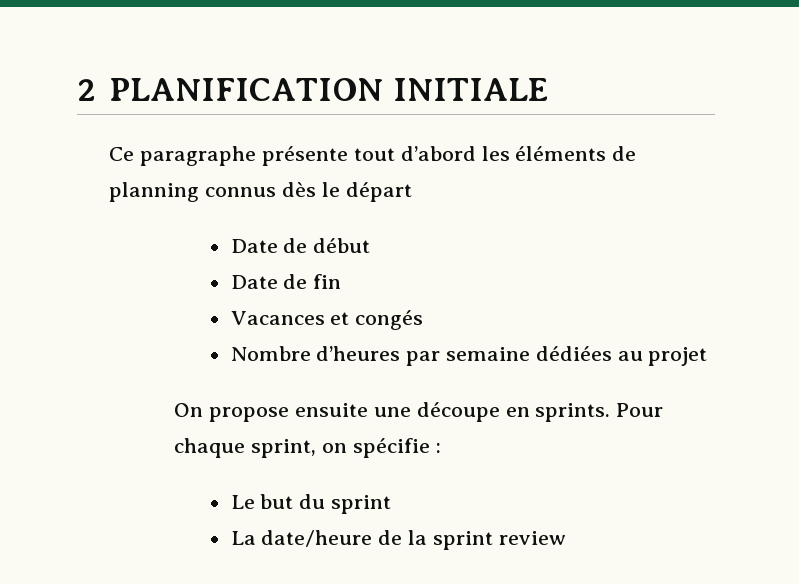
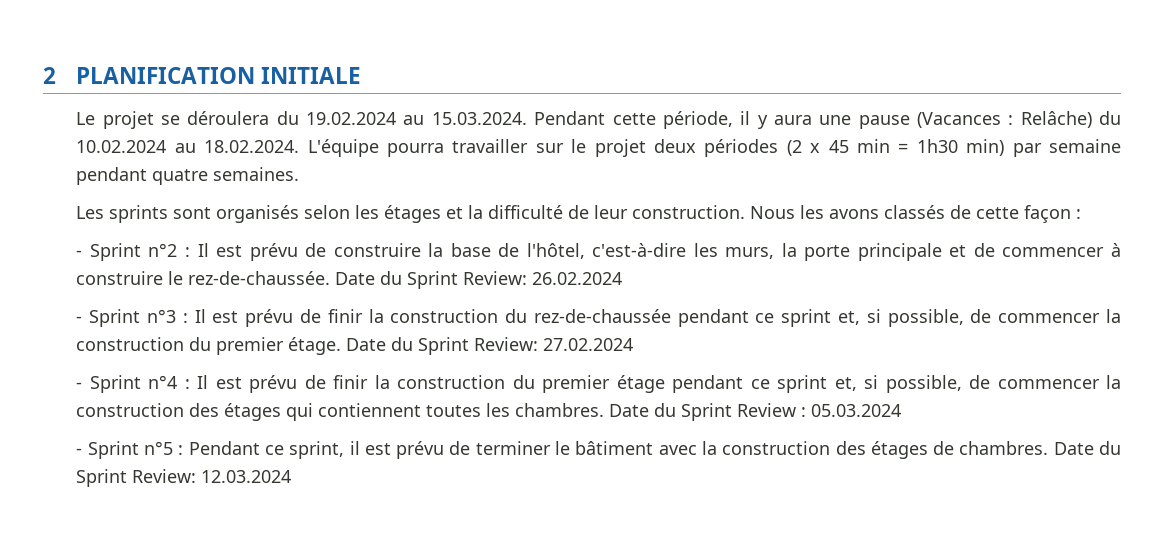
- Ce paragraphe présente tout d’abord les éléments de planning connus dès le départ
- Date de début
- Date de fin
- Vacances et congés
- Nombre d’heures par semaine dédiées au projet
- On propose ensuite une découpe en sprints. Pour chaque sprint, on spécifie :
- Le but du sprint
- La date/heure de la sprint review
+ Le projet se déroulera du 19.02.2024 au 15.03.2024. Pendant cette période, il y aura une pause (Vacances : Relâche) du 10.02.2024 au 18.02.2024. L'équipe pourra travailler sur le projet deux périodes (2 x 45 min = 1h30 min) par semaine pendant quatre semaines.
+ Les sprints sont organisés selon les étages et la difficulté de leur construction. Nous les avons classés de cette façon :
+ - Sprint n°2 : Il est prévu de construire la base de l'hôtel, c'est-à-dire les murs, la porte principale et de commencer à construire le rez-de-chaussée. Date du Sprint Review: 26.02.2024
+ - Sprint n°3 : Il est prévu de finir la construction du rez-de-chaussée pendant ce sprint et, si possible, de commencer la construction du premier étage. Date du Sprint Review: 27.02.2024
+ - Sprint n°4 : Il est prévu de finir la construction du premier étage pendant ce sprint et, si possible, de commencer la construction des étages qui contiennent toutes les chambres. Date du Sprint Review : 05.03.2024
+ - Sprint n°5 : Pendant ce sprint, il est prévu de terminer le bâtiment avec la construction des étages de chambres. Date du Sprint Review: 12.03.2024

